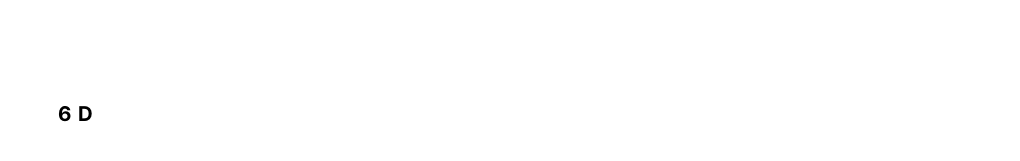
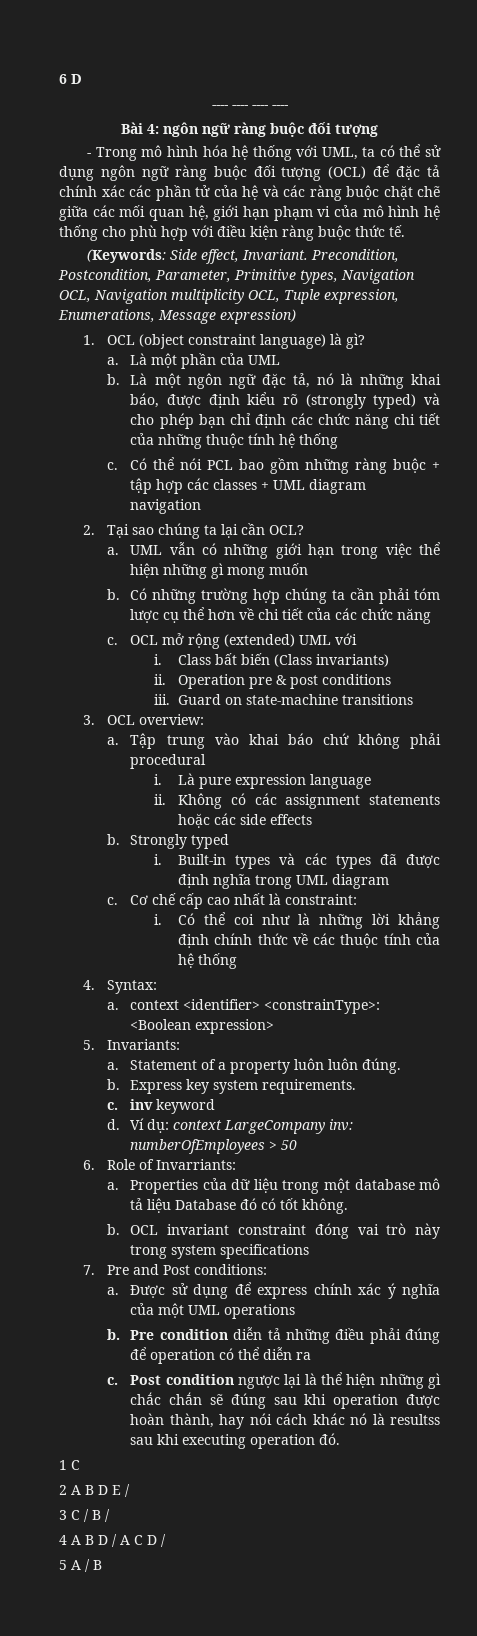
+ ---- ---- ---- ----
+ Bài 4: ngôn ngữ ràng buộc đối tượng
+ - Trong mô hình hóa hệ thống với UML, ta có thể sử dụng ngôn ngữ ràng buộc đối tượng (OCL) để đặc tả chính xác các phần tử của hệ và các ràng buộc chặt chẽ giữa các mối quan hệ, giới hạn phạm vi của mô hình hệ thống cho phù hợp với điều kiện ràng buộc thức tế.
+ (Keywords: Side effect, Invariant. Precondition, Postcondition, Parameter, Primitive types, Navigation OCL, Navigation multiplicity OCL, Tuple expression, Enumerations, Message expression)
+ 1. OCL (object constraint language) là gì?
+ a. Là một phần của UML
+ b. Là một ngôn ngữ đặc tả, nó là những khai báo, được định kiểu rõ (strongly typed) và cho phép bạn chỉ định các chức năng chi tiết của những thuộc tính hệ thống
+ c. Có thể nói PCL bao gồm những ràng buộc + tập hợp các classes + UML diagram navigation
+ 2. Tại sao chúng ta lại cần OCL?
+ a. UML vẫn có những giới hạn trong việc thể hiện những gì mong muốn
+ b. Có những trường hợp chúng ta cần phải tóm lược cụ thể hơn về chi tiết của các chức năng
+ c. OCL mở rộng (extended) UML với
+ i. Class bất biến (Class invariants)
+ ii. Operation pre & post conditions
+ iii. Guard on state-machine transitions
+ 3. OCL overview:
+ a. Tập trung vào khai báo chứ không phải procedural
+ i. Là pure expression language
+ ii. Không có các assignment statements hoặc các side effects
+ b. Strongly typed
+ i. Built-in types và các types đã được định nghĩa trong UML diagram
+ c. Cơ chế cấp cao nhất là constraint:
+ i. Có thể coi như là những lời khẳng định chính thức về các thuộc tính của hệ thống
+ 4. Syntax:
+ a. context <identifier> <constrainType>: <Boolean expression>
+ 5. Invariants:
+ a. Statement of a property luôn luôn đúng.
+ b. Express key system requirements.
+ c. inv keyword
+ d. Ví dụ: context LargeCompany inv: numberOfEmployees > 50
+ 6. Role of Invarriants:
+ a. Properties của dữ liệu trong một database mô tả liệu Database đó có tốt không.
+ b. OCL invariant constraint đóng vai trò này trong system specifications
+ 7. Pre and Post conditions:
+ a. Được sử dụng để express chính xác ý nghĩa của một UML operations
+ b. Pre condition diễn tả những điều phải đúng để operation có thể diễn ra
+ c. Post condition ngược lại là thể hiện những gì chắc chắn sẽ đúng sau khi operation được hoàn thành, hay nói cách khác nó là resultss sau khi executing operation đó.
+ 1 C
+ 2 A B D E /
+ 3 C / B /
+ 4 A B D / A C D /
+ 5 A / B

